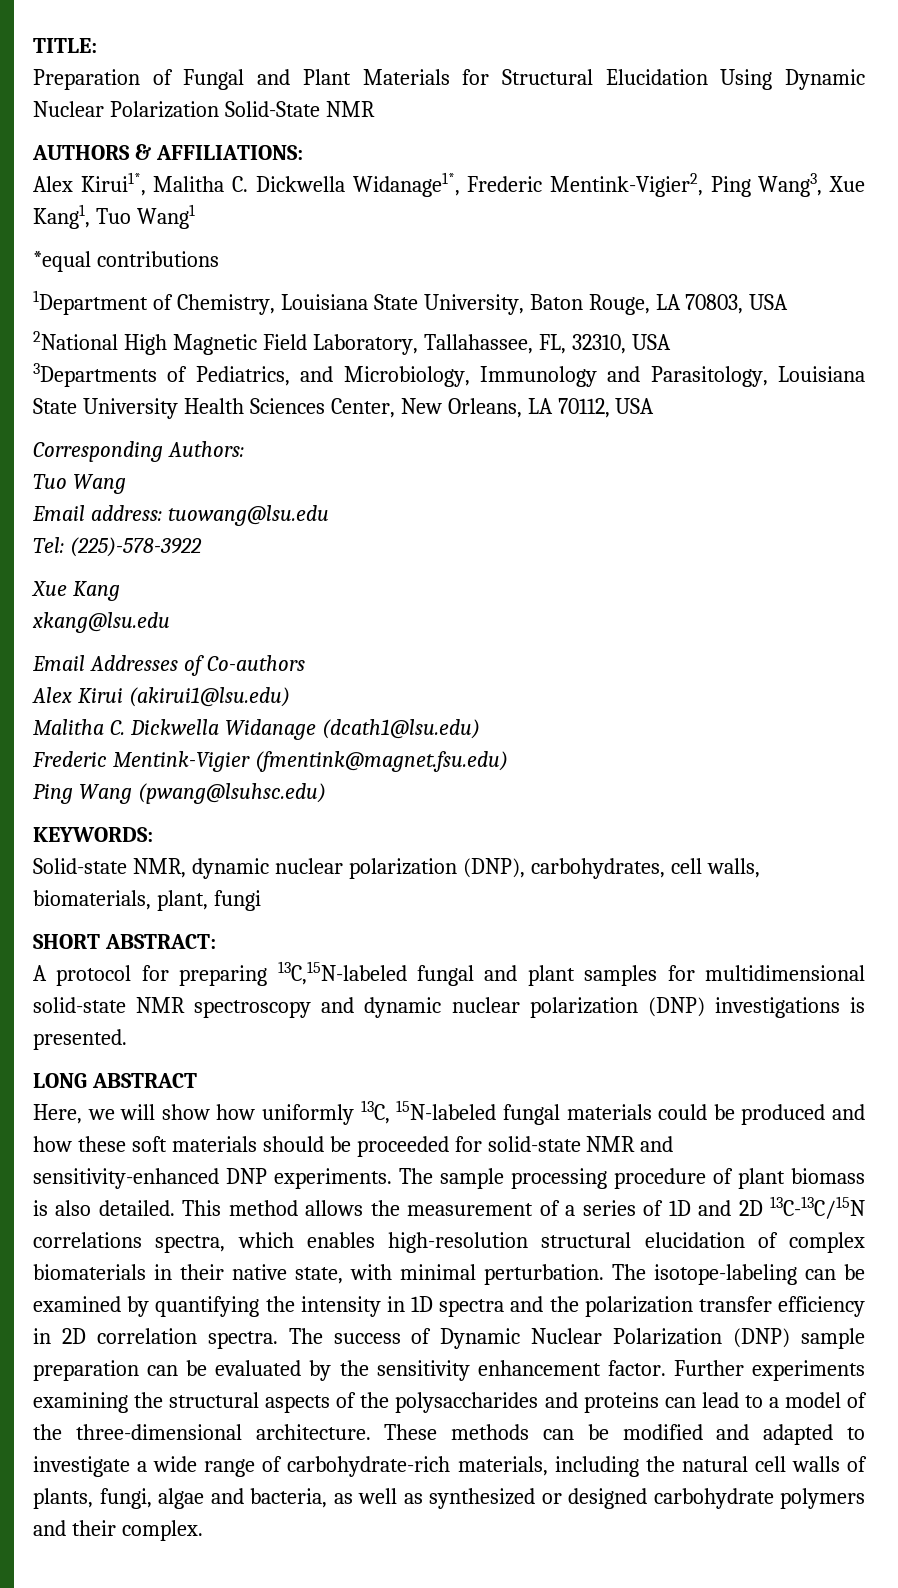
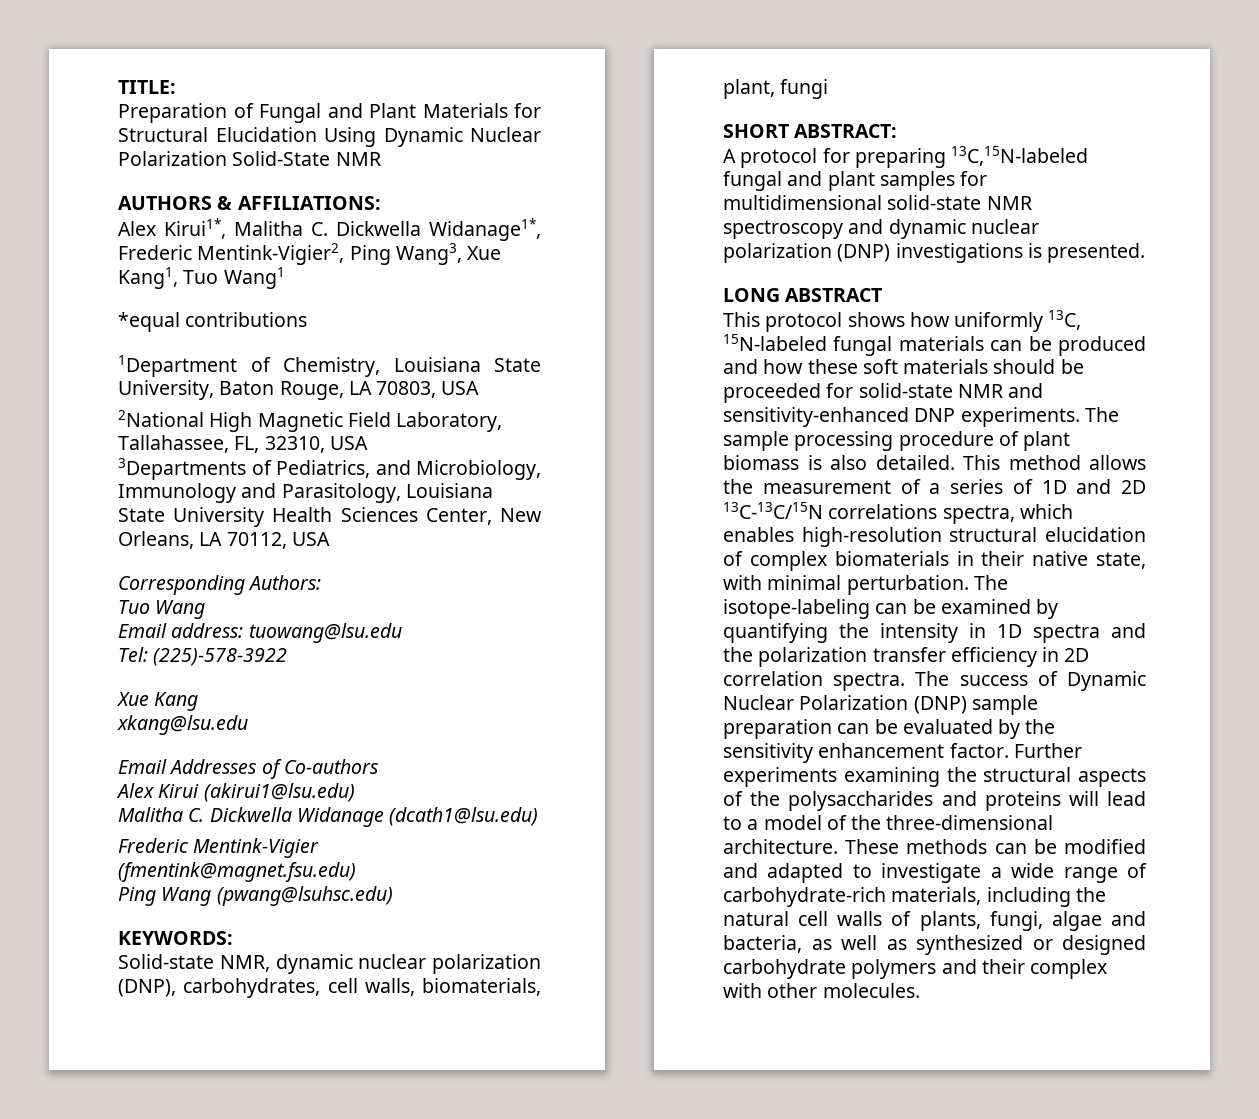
- Here, we will show how uniformly 13C, 15N-labeled fungal materials could be produced and how these soft materials should be proceeded for solid-state NMR and sensitivity-enhanced DNP experiments.
+ This protocol shows how uniformly 13C, 15N-labeled fungal materials can be produced and how these soft materials should be proceeded for solid-state NMR and sensitivity-enhanced DNP experiments.
- Further experiments examining the structural aspects of the polysaccharides and proteins can lead to a model of the three-dimensional architecture.
+ Further experiments examining the structural aspects of the polysaccharides and proteins will lead to a model of the three-dimensional architecture.
- These methods can be modified and adapted to investigate a wide range of carbohydrate-rich materials, including the natural cell walls of plants, fungi, algae and bacteria, as well as synthesized or designed carbohydrate polymers and their complex.
+ These methods can be modified and adapted to investigate a wide range of carbohydrate-rich materials, including the natural cell walls of plants, fungi, algae and bacteria, as well as synthesized or designed carbohydrate polymers and their complex with other molecules.

